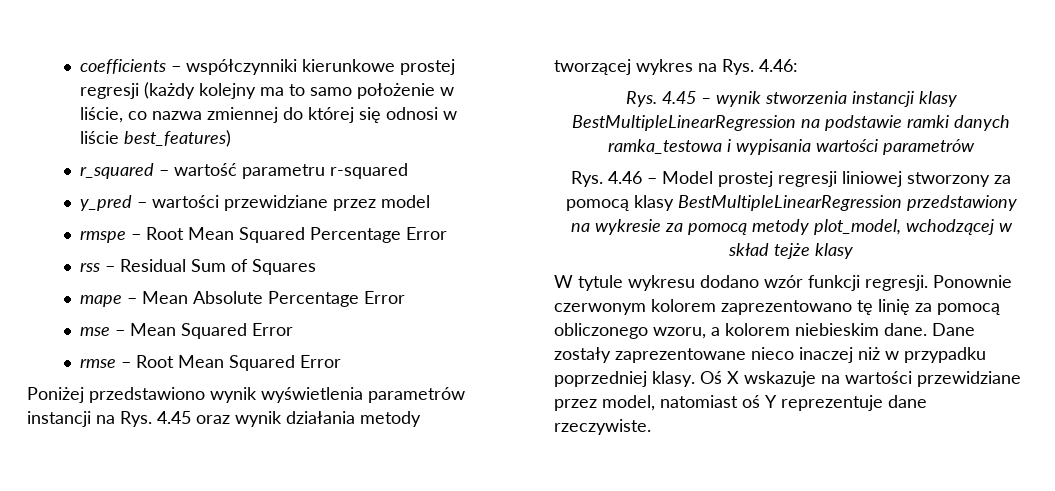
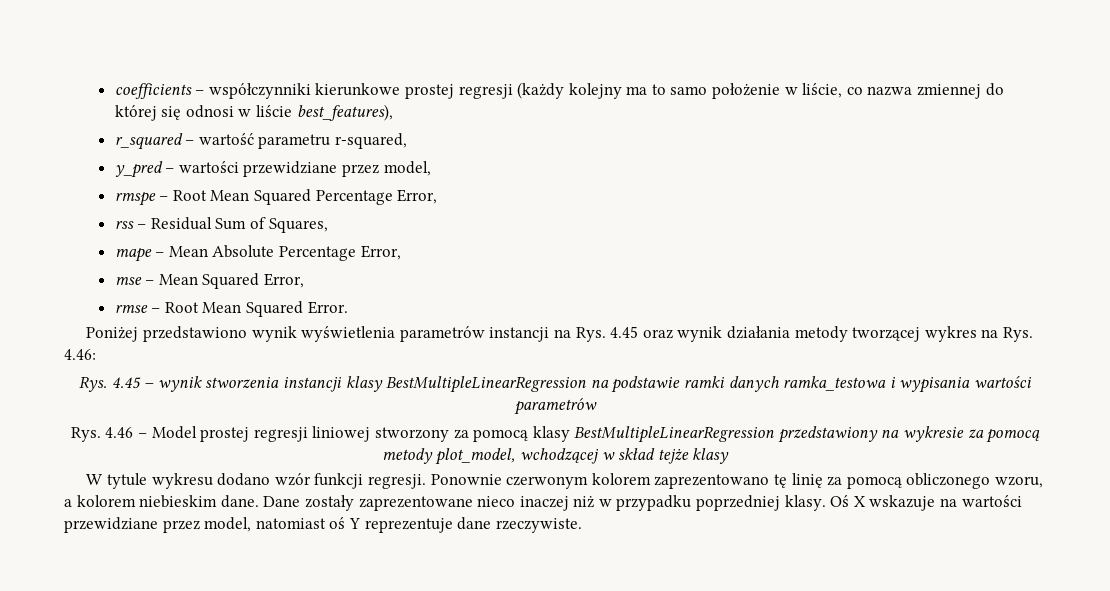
- coefficients – współczynniki kierunkowe prostej regresji (każdy kolejny ma to samo położenie w liście, co nazwa zmiennej do której się odnosi w liście best_features)
+ coefficients – współczynniki kierunkowe prostej regresji (każdy kolejny ma to samo położenie w liście, co nazwa zmiennej do której się odnosi w liście best_features),
- r_squared – wartość parametru r-squared
+ r_squared – wartość parametru r-squared,
- y_pred – wartości przewidziane przez model
+ y_pred – wartości przewidziane przez model,
- rmspe – Root Mean Squared Percentage Error
+ rmspe – Root Mean Squared Percentage Error,
- rss – Residual Sum of Squares
+ rss – Residual Sum of Squares,
- mape – Mean Absolute Percentage Error
+ mape – Mean Absolute Percentage Error,
- mse – Mean Squared Error
+ mse – Mean Squared Error,
- rmse – Root Mean Squared Error
+ rmse – Root Mean Squared Error.

